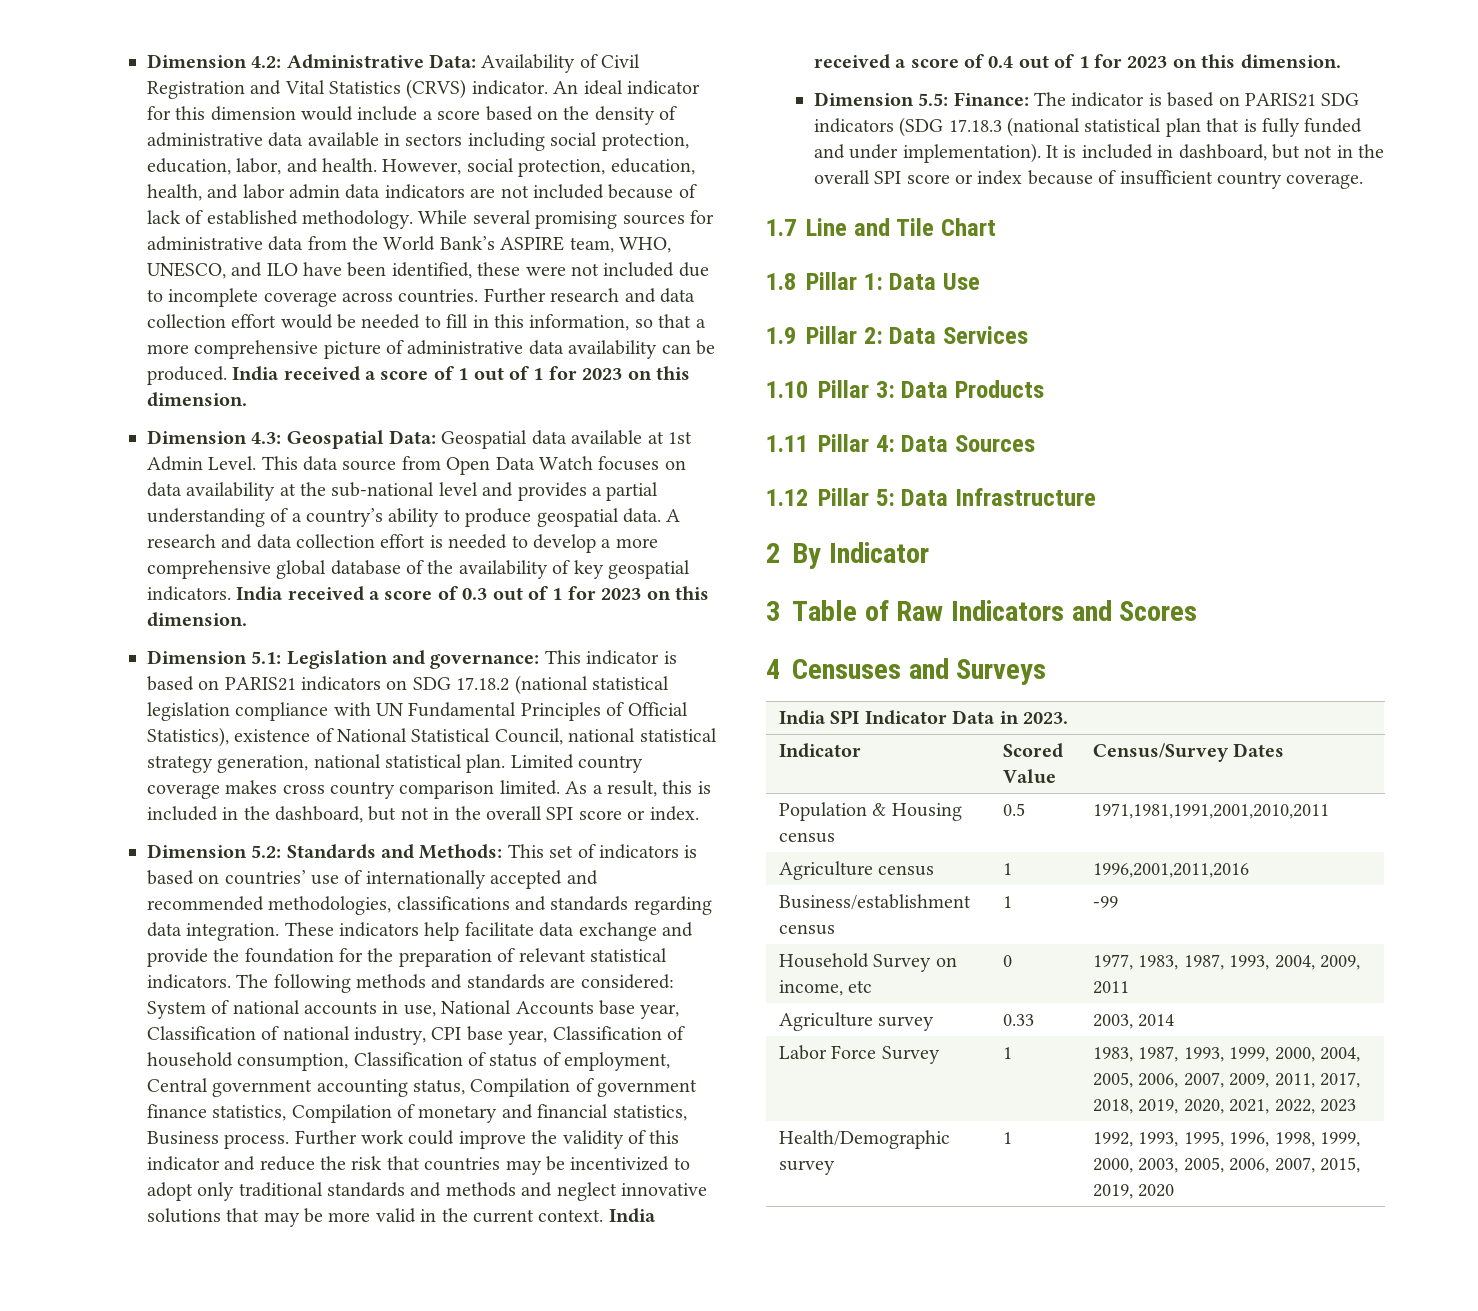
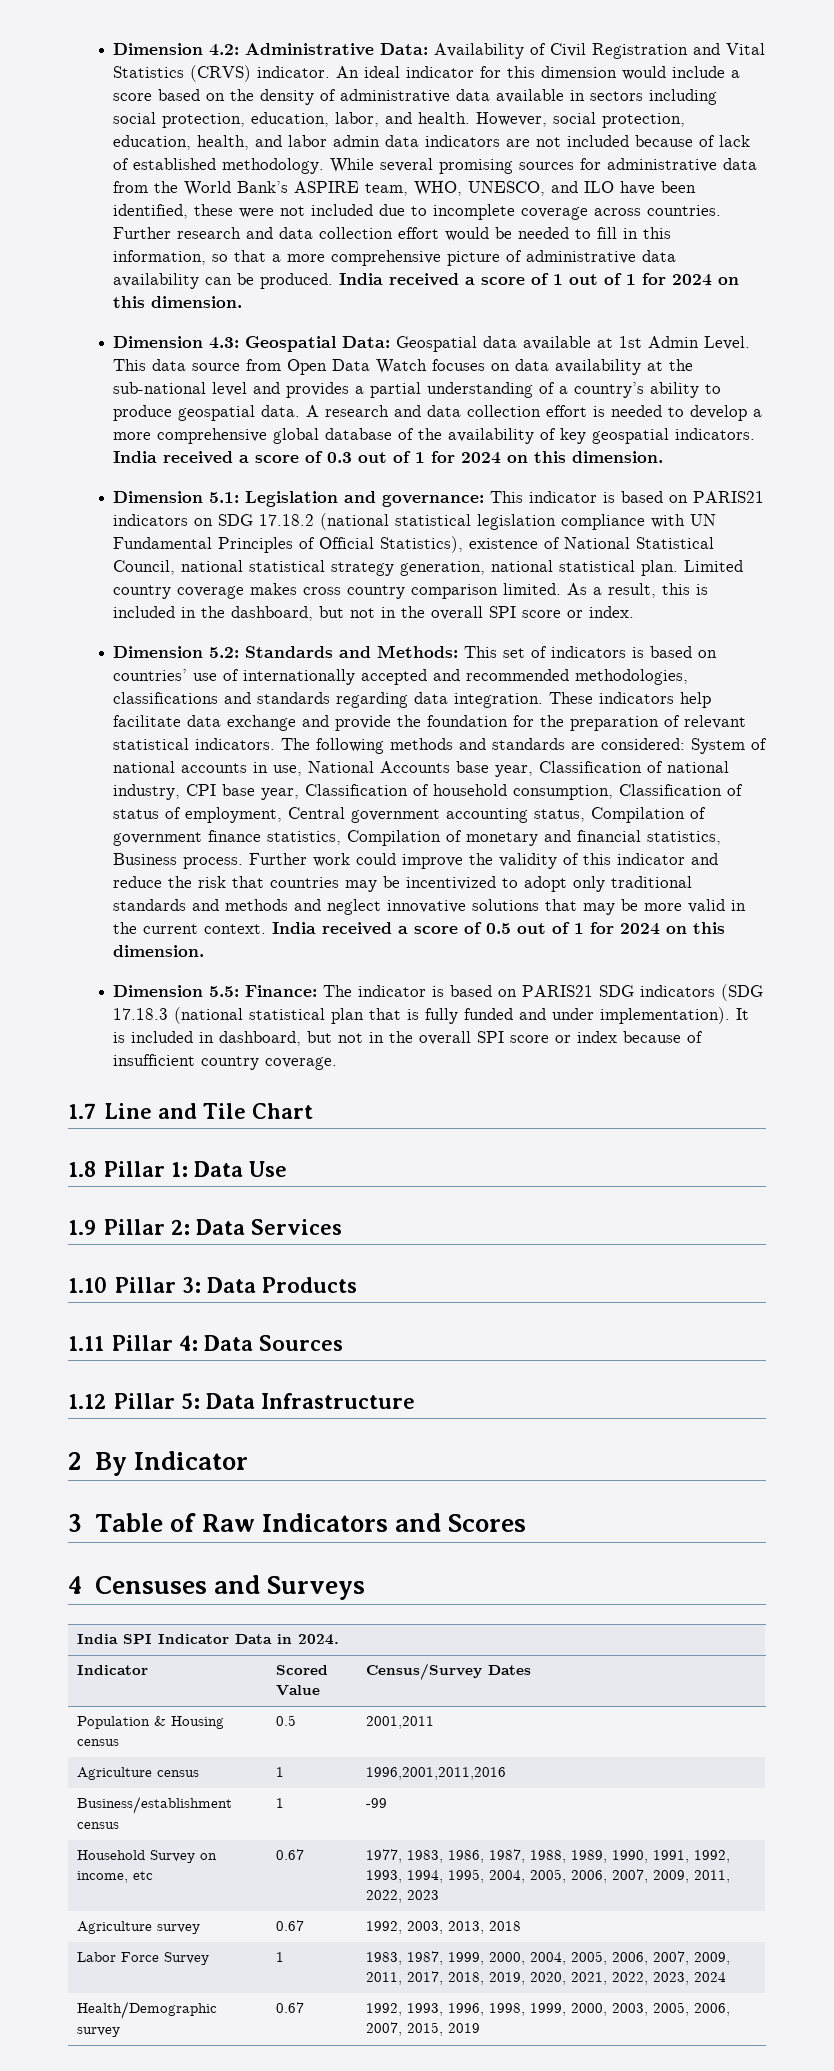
- India received a score of 1 out of 1 for 2023 on this dimension.
+ India received a score of 1 out of 1 for 2024 on this dimension.
- India received a score of 0.3 out of 1 for 2023 on this dimension.
+ India received a score of 0.3 out of 1 for 2024 on this dimension.
- India received a score of 0.4 out of 1 for 2023 on this dimension.
+ India received a score of 0.5 out of 1 for 2024 on this dimension.
- India SPI Indicator Data in 2023.
+ India SPI Indicator Data in 2024.
- Population & Housing census | 0.5 | 1971,1981,1991,2001,2010,2011
+ Population & Housing census | 0.5 | 2001,2011
- Household Survey on income, etc | 0 | 1977, 1983, 1987, 1993, 2004, 2009, 2011
- Agriculture survey | 0.33 | 2003, 2014
+ Household Survey on income, etc | 0.67 | 1977, 1983, 1986, 1987, 1988, 1989, 1990, 1991, 1992, 1993, 1994, 1995, 2004, 2005, 2006, 2007, 2009, 2011, 2022, 2023
+ Agriculture survey | 0.67 | 1992, 2003, 2013, 2018
- Labor Force Survey | 1 | 1983, 1987, 1993, 1999, 2000, 2004, 2005, 2006, 2007, 2009, 2011, 2017, 2018, 2019, 2020, 2021, 2022, 2023
+ Labor Force Survey | 1 | 1983, 1987, 1999, 2000, 2004, 2005, 2006, 2007, 2009, 2011, 2017, 2018, 2019, 2020, 2021, 2022, 2023, 2024
- Health/Demographic survey | 1 | 1992, 1993, 1995, 1996, 1998, 1999, 2000, 2003, 2005, 2006, 2007, 2015, 2019, 2020
+ Health/Demographic survey | 0.67 | 1992, 1993, 1996, 1998, 1999, 2000, 2003, 2005, 2006, 2007, 2015, 2019

